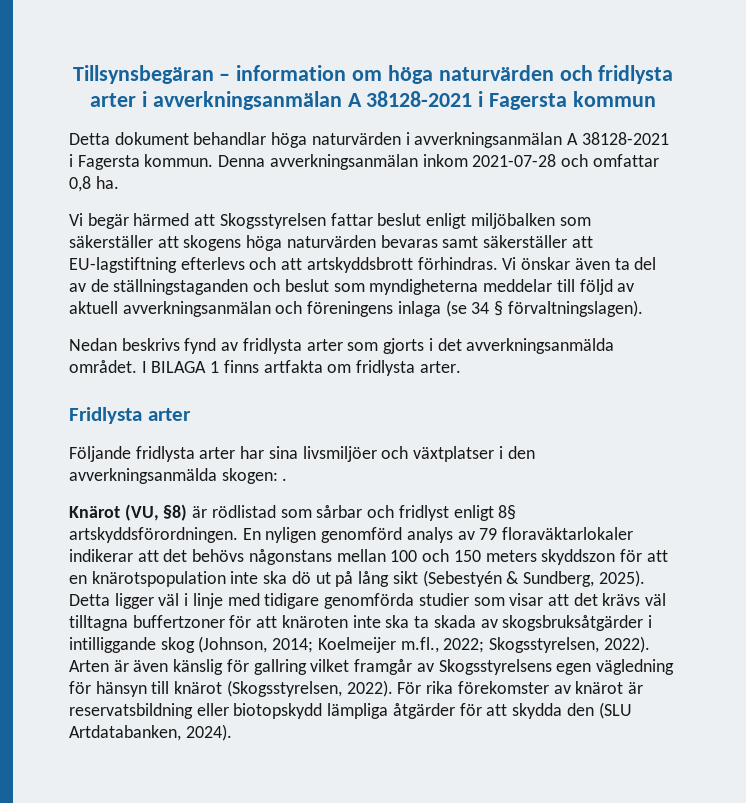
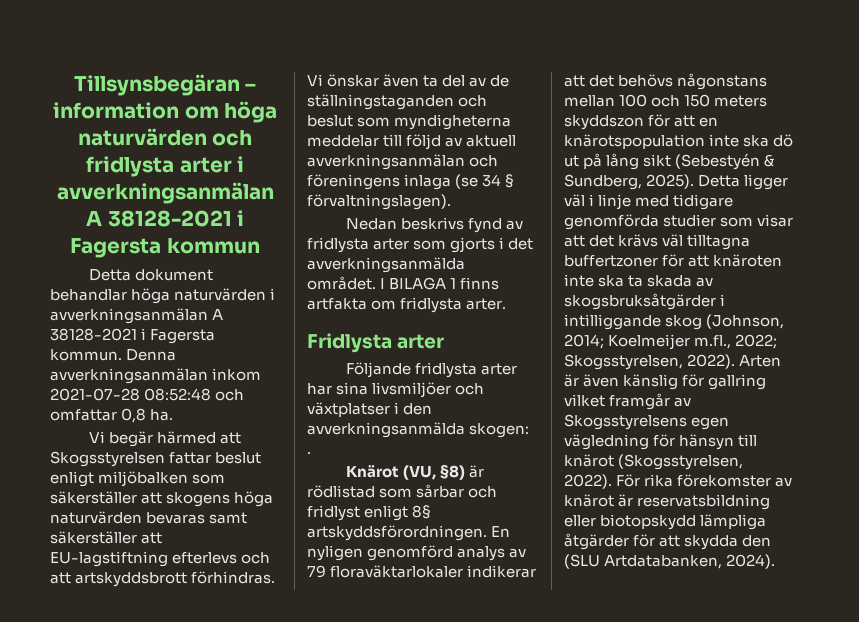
- Denna avverkningsanmälan inkom 2021-07-28 och omfattar 0,8 ha.
+ Denna avverkningsanmälan inkom 2021-07-28 08:52:48 och omfattar 0,8 ha.

